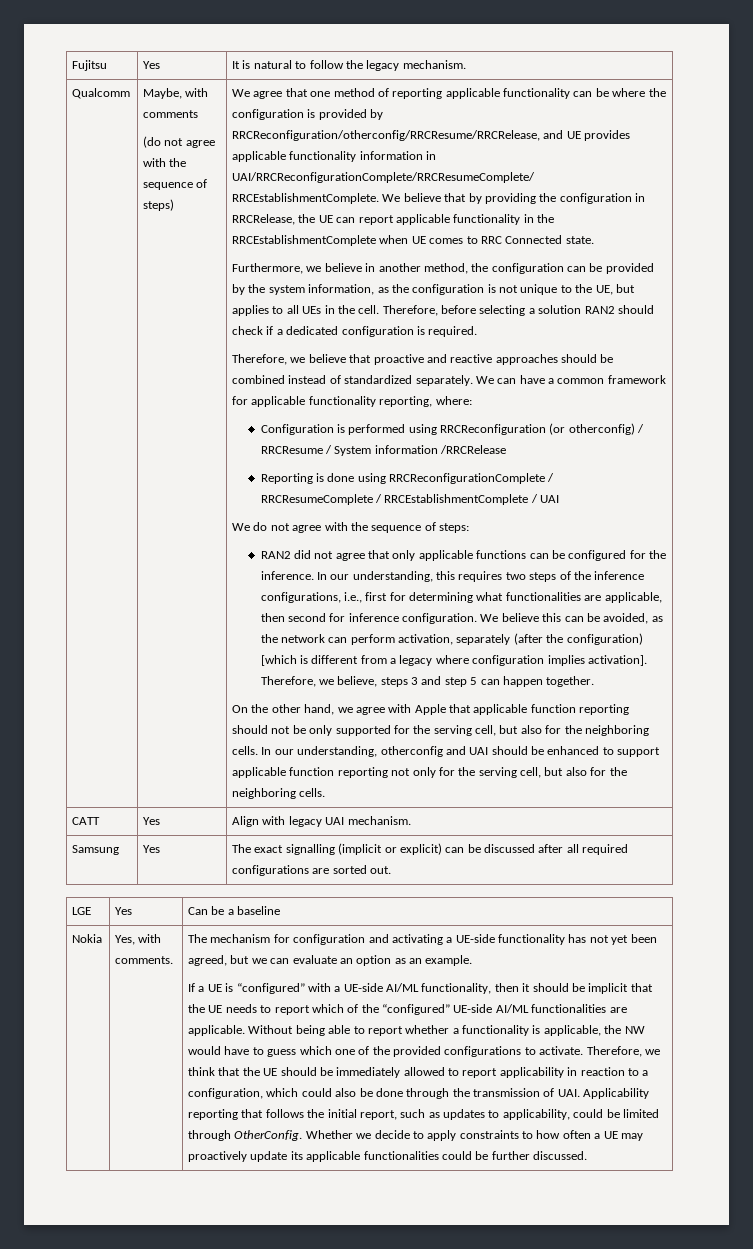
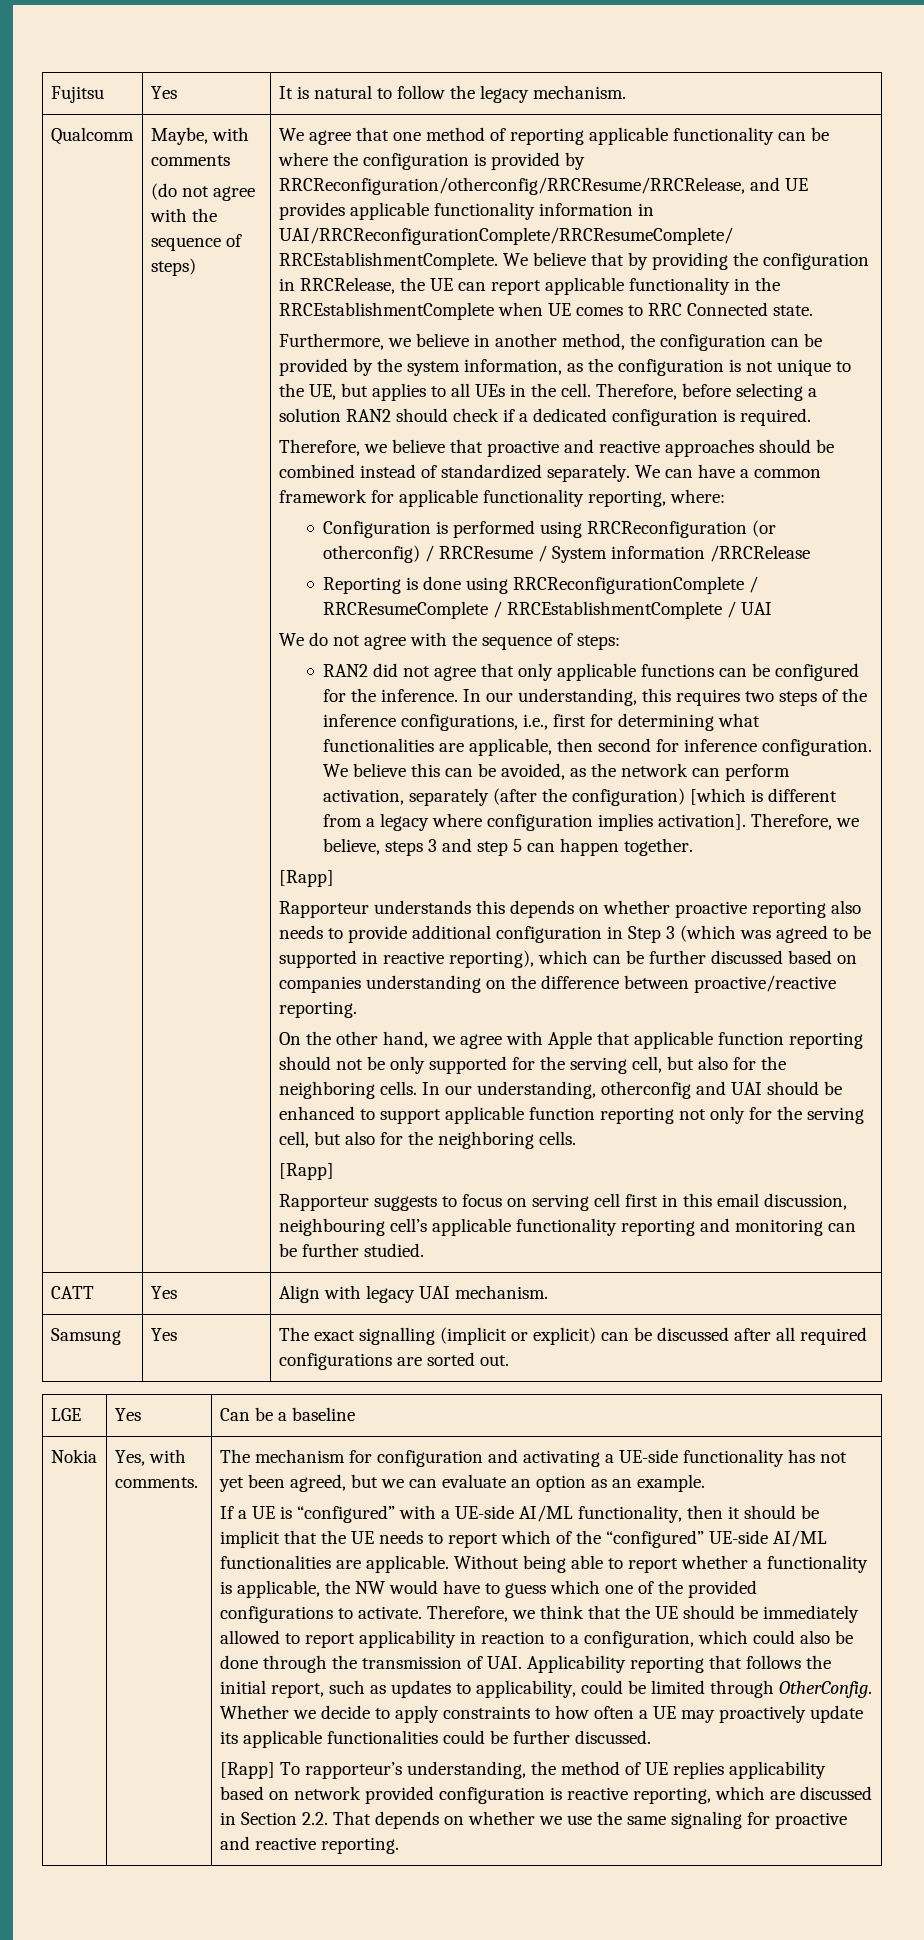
  Therefore, we believe, steps 3 and step 5 can happen together.
+ [Rapp]
+ Rapporteur understands this depends on whether proactive reporting also needs to provide additional configuration in Step 3 (which was agreed to be supported in reactive reporting), which can be further discussed based on companies understanding on the difference between proactive/reactive reporting.
  In our understanding, otherconfig and UAI should be enhanced to support applicable function reporting not only for the serving cell, but also for the neighboring cells.
+ [Rapp]
+ Rapporteur suggests to focus on serving cell first in this email discussion, neighbouring cell’s applicable functionality reporting and monitoring can be further studied.
+ [Rapp] To rapporteur’s understanding, the method of UE replies applicability based on network provided configuration is reactive reporting, which are discussed in Section 2.2. That depends on whether we use the same signaling for proactive and reactive reporting.

